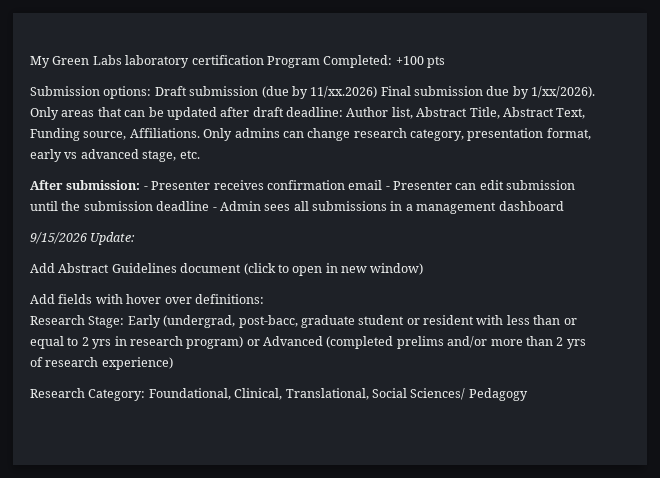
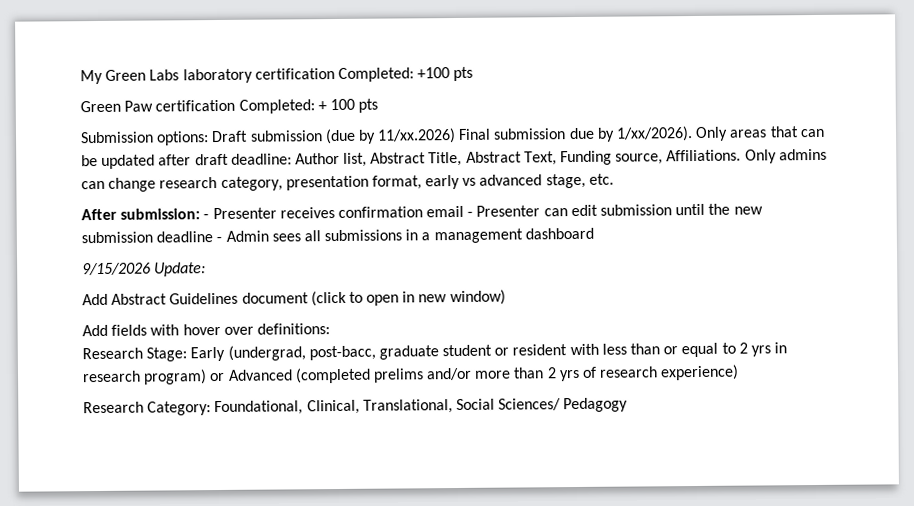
- My Green Labs laboratory certification Program Completed: +100 pts
+ My Green Labs laboratory certification Completed: +100 pts
+ Green Paw certification Completed: + 100 pts
- After submission: - Presenter receives confirmation email - Presenter can edit submission until the submission deadline - Admin sees all submissions in a management dashboard
+ After submission: - Presenter receives confirmation email - Presenter can edit submission until the new submission deadline - Admin sees all submissions in a management dashboard

